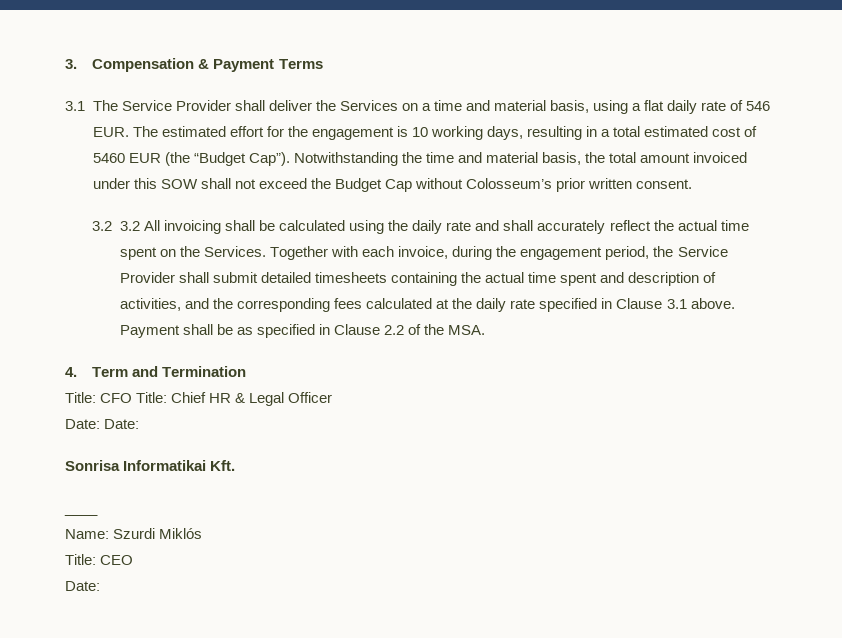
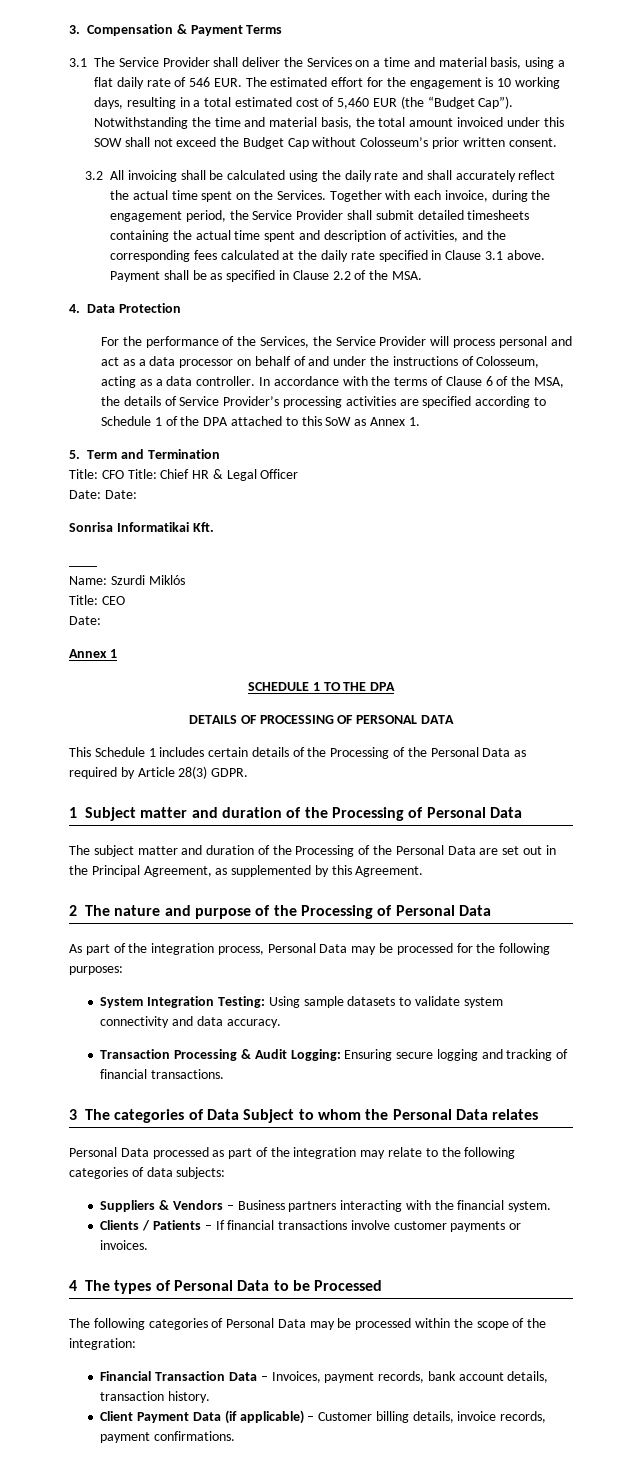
- 3.1 The Service Provider shall deliver the Services on a time and material basis, using a flat daily rate of 546 EUR. The estimated effort for the engagement is 10 working days, resulting in a total estimated cost of 5460 EUR (the “Budget Cap”).
+ 3.1 The Service Provider shall deliver the Services on a time and material basis, using a flat daily rate of 546 EUR. The estimated effort for the engagement is 10 working days, resulting in a total estimated cost of 5,460 EUR (the “Budget Cap”).
- 3.2 3.2 All invoicing shall be calculated using the daily rate and shall accurately reflect the actual time spent on the Services.
+ 3.2 All invoicing shall be calculated using the daily rate and shall accurately reflect the actual time spent on the Services.
- 4. Term and Termination
+ 4. Data Protection
+ For the performance of the Services, the Service Provider will process personal and act as a data processor on behalf of and under the instructions of Colosseum, acting as a data controller. In accordance with the terms of Clause 6 of the MSA, the details of Service Provider’s processing activities are specified according to Schedule 1 of the DPA attached to this SoW as Annex 1.
+ 5. Term and Termination
+ Annex 1
+ SCHEDULE 1 TO THE DPA
+ DETAILS OF PROCESSING OF PERSONAL DATA
+ This Schedule 1 includes certain details of the Processing of the Personal Data as required by Article 28(3) GDPR.
+ 1 Subject matter and duration of the Processing of Personal Data
+ The subject matter and duration of the Processing of the Personal Data are set out in the Principal Agreement, as supplemented by this Agreement.
+ 2 The nature and purpose of the Processing of Personal Data
+ As part of the integration process, Personal Data may be processed for the following purposes:
+ System Integration Testing: Using sample datasets to validate system connectivity and data accuracy.
+ Transaction Processing & Audit Logging: Ensuring secure logging and tracking of financial transactions.
+ 3 The categories of Data Subject to whom the Personal Data relates
+ Personal Data processed as part of the integration may relate to the following categories of data subjects:
+ Suppliers & Vendors – Business partners interacting with the financial system.
+ Clients / Patients – If financial transactions involve customer payments or invoices.
+ 4 The types of Personal Data to be Processed
+ The following categories of Personal Data may be processed within the scope of the integration:
+ Financial Transaction Data – Invoices, payment records, bank account details, transaction history.
+ Client Payment Data (if applicable) – Customer billing details, invoice records, payment confirmations.

